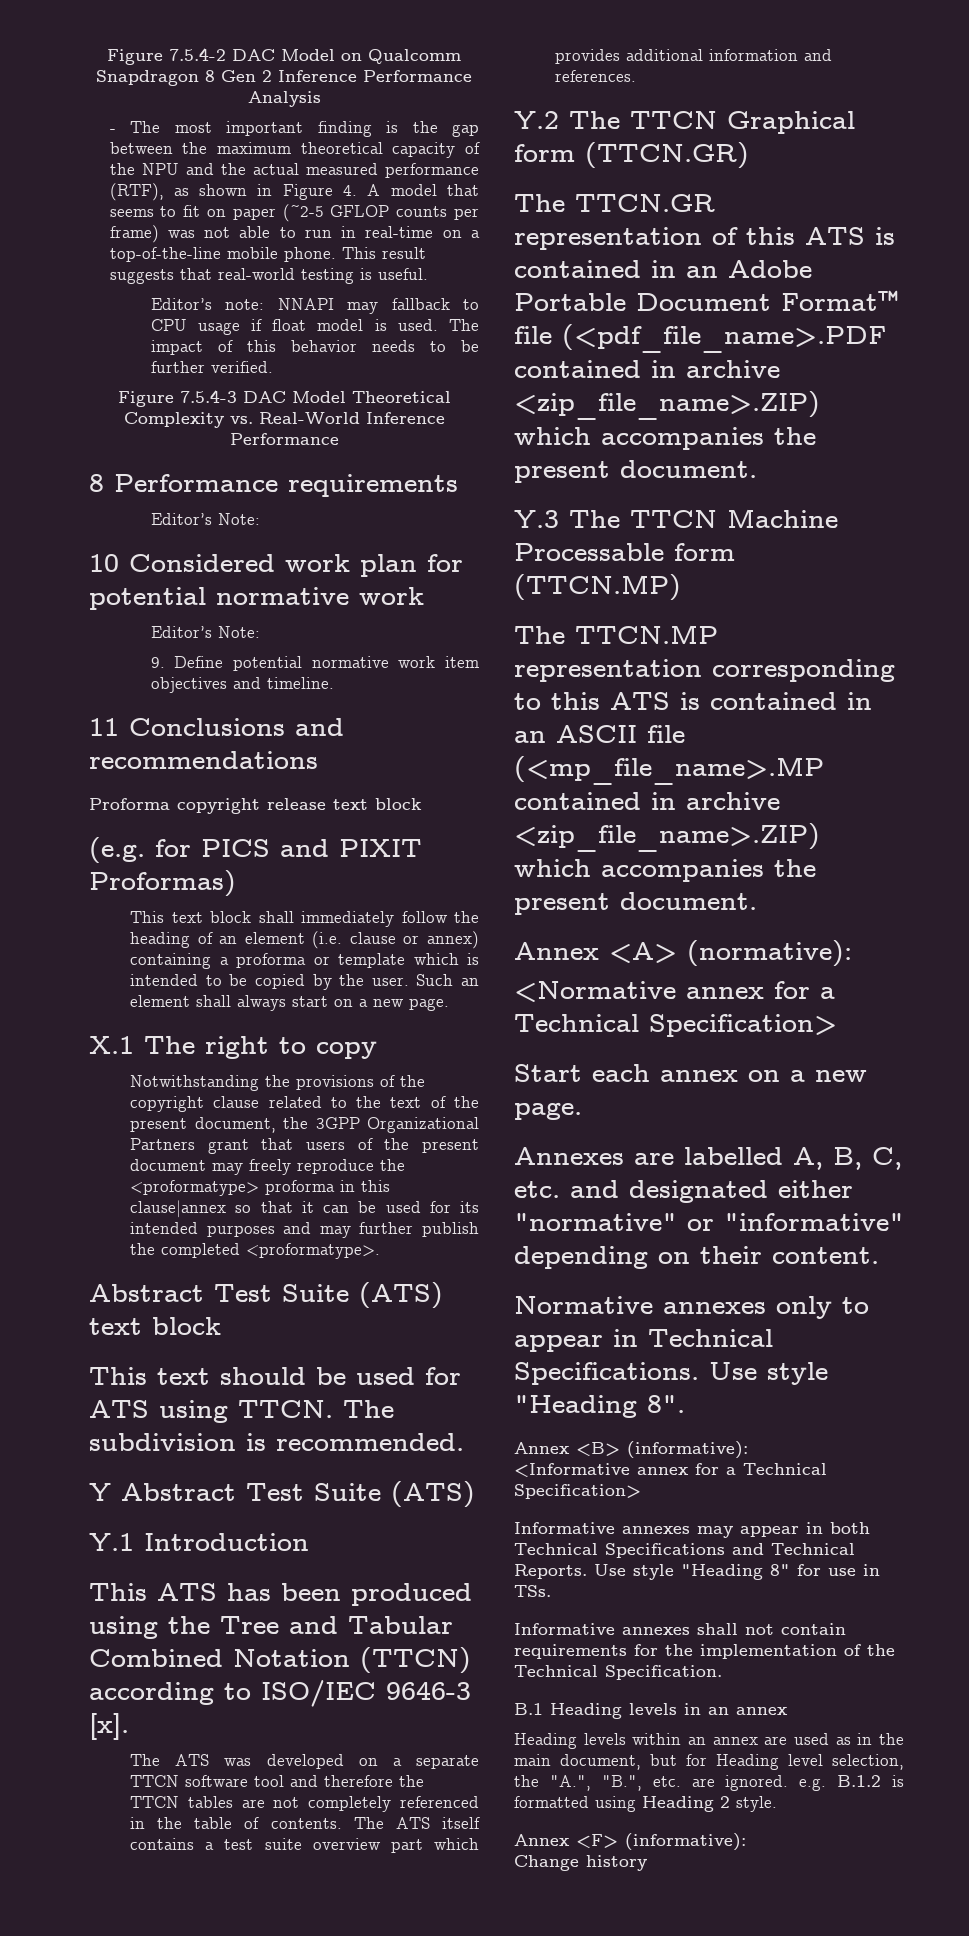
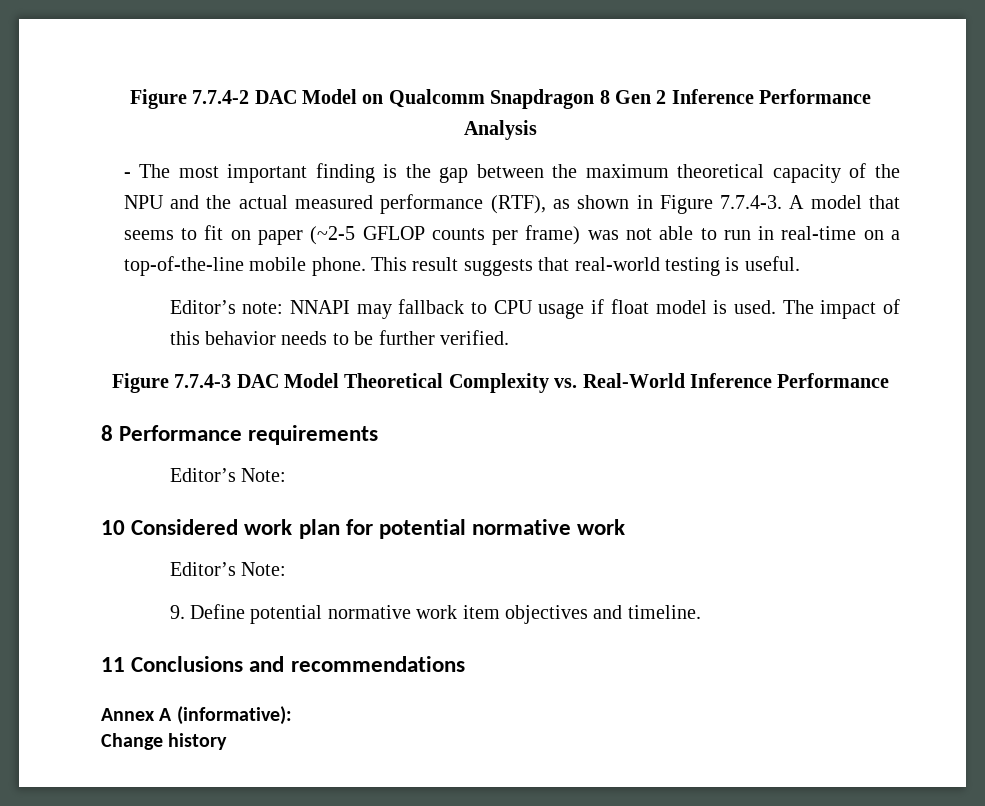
- Figure 7.5.4-2 DAC Model on Qualcomm Snapdragon 8 Gen 2 Inference Performance Analysis
+ Figure 7.7.4-2 DAC Model on Qualcomm Snapdragon 8 Gen 2 Inference Performance Analysis
- - The most important finding is the gap between the maximum theoretical capacity of the NPU and the actual measured performance (RTF), as shown in Figure 4. A model that seems to fit on paper (~2-5 GFLOP counts per frame) was not able to run in real-time on a top-of-the-line mobile phone.
+ - The most important finding is the gap between the maximum theoretical capacity of the NPU and the actual measured performance (RTF), as shown in Figure 7.7.4-3. A model that seems to fit on paper (~2-5 GFLOP counts per frame) was not able to run in real-time on a top-of-the-line mobile phone.
- Figure 7.5.4-3 DAC Model Theoretical Complexity vs. Real-World Inference Performance
+ Figure 7.7.4-3 DAC Model Theoretical Complexity vs. Real-World Inference Performance
- Proforma copyright release text block
- (e.g. for PICS and PIXIT Proformas)
- This text block shall immediately follow the heading of an element (i.e. clause or annex) containing a proforma or template which is intended to be copied by the user. Such an element shall always start on a new page.
- X.1 The right to copy
- Notwithstanding the provisions of the copyright clause related to the text of the present document, the 3GPP Organizational Partners grant that users of the present document may freely reproduce the <proformatype> proforma in this clause|annex so that it can be used for its intended purposes and may further publish the completed <proformatype>.
- Abstract Test Suite (ATS) text block
- This text should be used for ATS using TTCN. The subdivision is recommended.
- Y Abstract Test Suite (ATS)
- Y.1 Introduction
- This ATS has been produced using the Tree and Tabular Combined Notation (TTCN) according to ISO/IEC 9646-3 [x].
- The ATS was developed on a separate TTCN software tool and therefore the TTCN tables are not completely referenced in the table of contents. The ATS itself contains a test suite overview part which provides additional information and references.
- Y.2 The TTCN Graphical form (TTCN.GR)
- The TTCN.GR representation of this ATS is contained in an Adobe Portable Document Format™ file (<pdf_file_name>.PDF contained in archive <zip_file_name>.ZIP) which accompanies the present document.
- Y.3 The TTCN Machine Processable form (TTCN.MP)
- The TTCN.MP representation corresponding to this ATS is contained in an ASCII file (<mp_file_name>.MP contained in archive <zip_file_name>.ZIP) which accompanies the present document.
- Annex <A> (normative):
- <Normative annex for a Technical Specification>
- Start each annex on a new page.
- Annexes are labelled A, B, C, etc. and designated either "normative" or "informative" depending on their content.
- Normative annexes only to appear in Technical Specifications. Use style "Heading 8".
- Annex <B> (informative):
- <Informative annex for a Technical Specification>
- Informative annexes may appear in both Technical Specifications and Technical Reports. Use style "Heading 8" for use in TSs.
- Informative annexes shall not contain requirements for the implementation of the Technical Specification.
- B.1 Heading levels in an annex
- Heading levels within an annex are used as in the main document, but for Heading level selection, the "A.", "B.", etc. are ignored. e.g. B.1.2 is formatted using Heading 2 style.
- Annex <F> (informative):
+ Annex A (informative):

